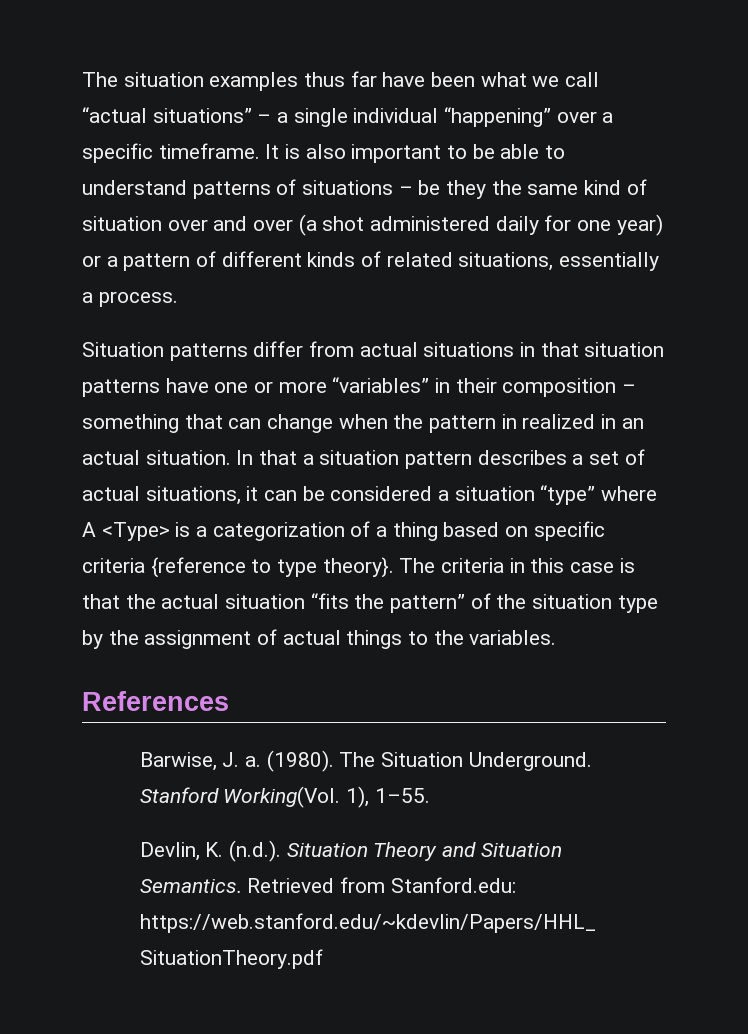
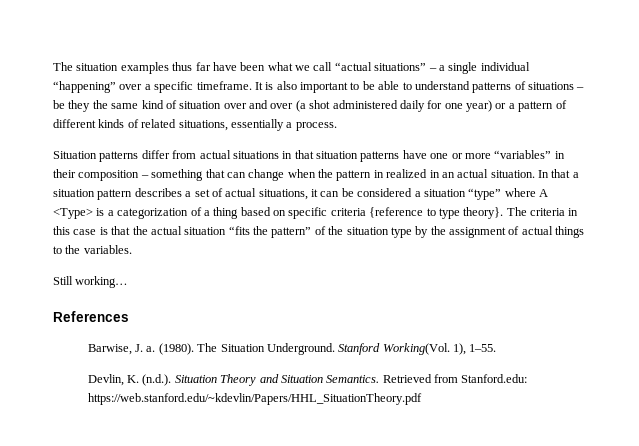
+ Still working…

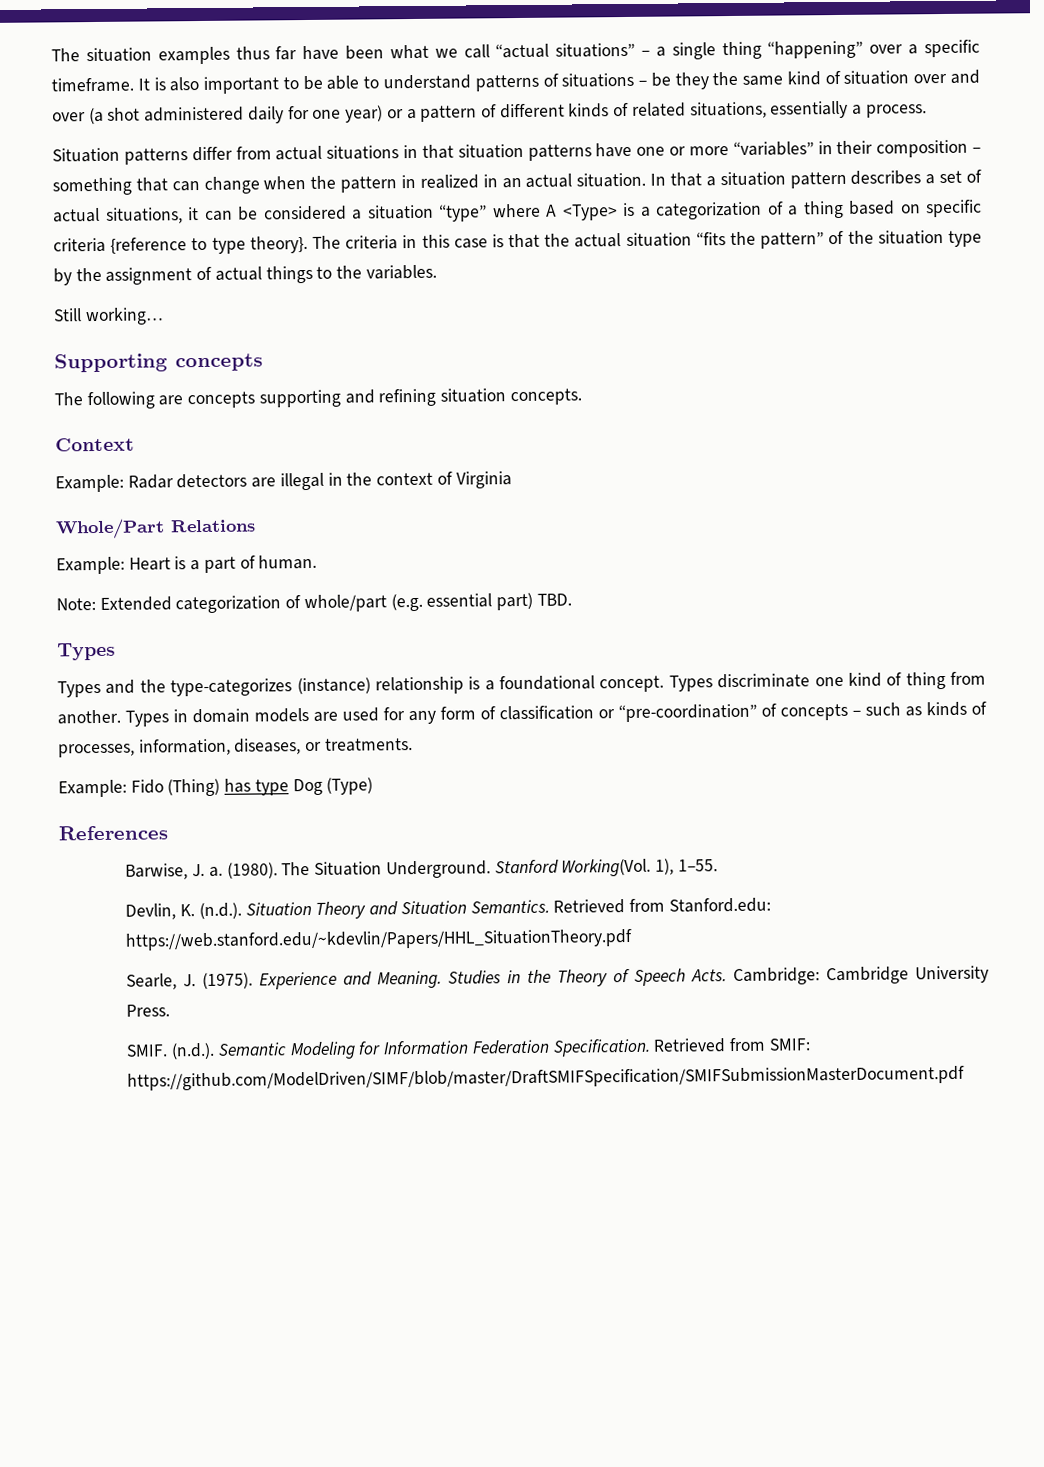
- The situation examples thus far have been what we call “actual situations” – a single individual “happening” over a specific timeframe.
+ The situation examples thus far have been what we call “actual situations” – a single thing “happening” over a specific timeframe.
+ Supporting concepts
+ The following are concepts supporting and refining situation concepts.
+ Context
+ Example: Radar detectors are illegal in the context of Virginia
+ Whole/Part Relations
+ Example: Heart is a part of human.
+ Note: Extended categorization of whole/part (e.g. essential part) TBD.
+ Types
+ Types and the type-categorizes (instance) relationship is a foundational concept. Types discriminate one kind of thing from another. Types in domain models are used for any form of classification or “pre-coordination” of concepts – such as kinds of processes, information, diseases, or treatments.
+ Example: Fido (Thing) has type Dog (Type)
+ Searle, J. (1975). Experience and Meaning. Studies in the Theory of Speech Acts. Cambridge: Cambridge University Press.
+ SMIF. (n.d.). Semantic Modeling for Information Federation Specification. Retrieved from SMIF: https://github.com/ModelDriven/SIMF/blob/master/DraftSMIFSpecification/SMIFSubmissionMasterDocument.pdf

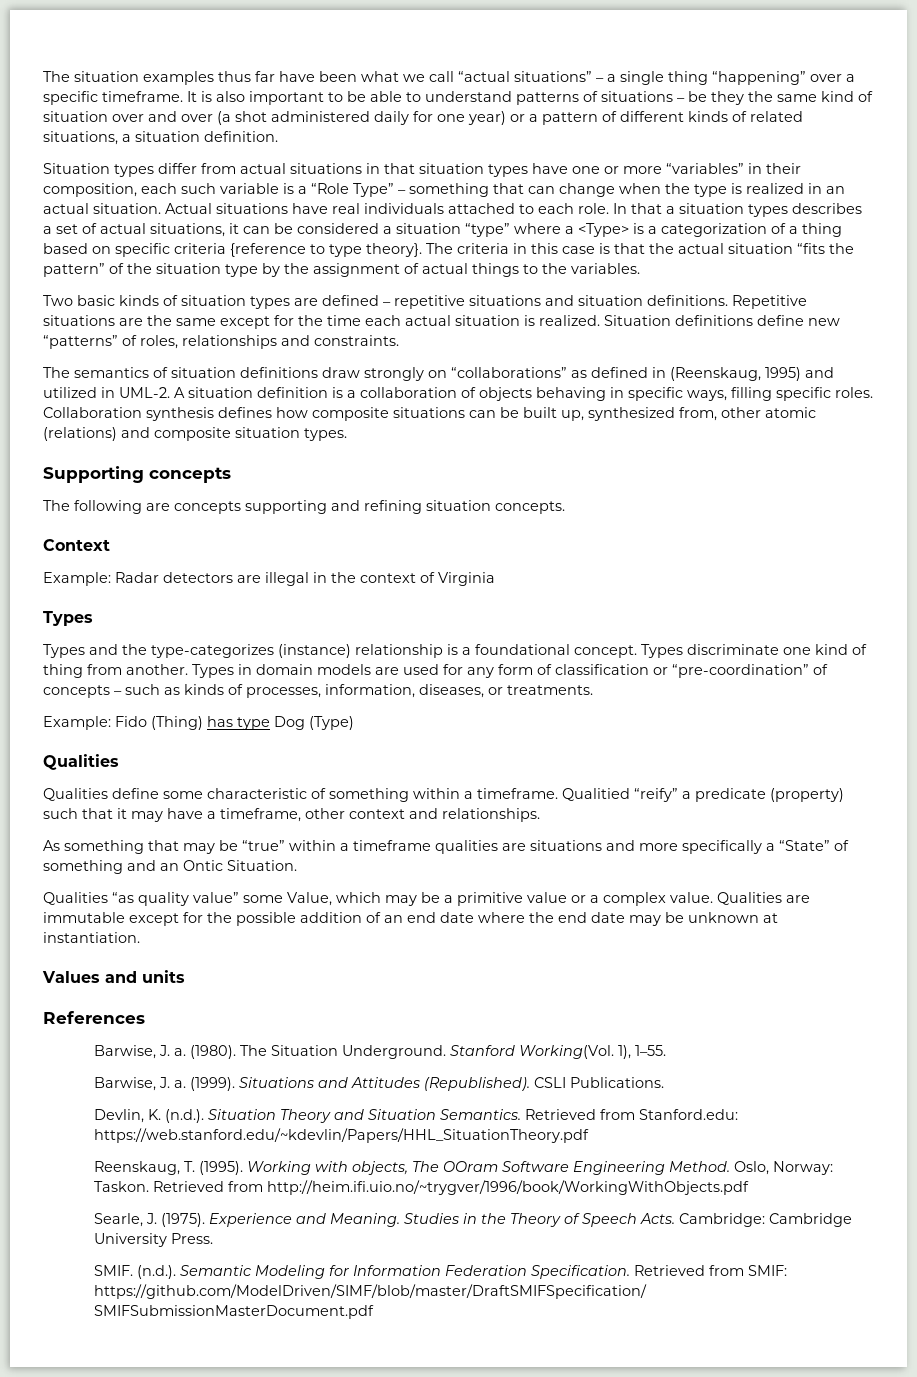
- It is also important to be able to understand patterns of situations – be they the same kind of situation over and over (a shot administered daily for one year) or a pattern of different kinds of related situations, essentially a process.
- Situation patterns differ from actual situations in that situation patterns have one or more “variables” in their composition – something that can change when the pattern in realized in an actual situation.
+ It is also important to be able to understand patterns of situations – be they the same kind of situation over and over (a shot administered daily for one year) or a pattern of different kinds of related situations, a situation definition.
+ Situation types differ from actual situations in that situation types have one or more “variables” in their composition, each such variable is a “Role Type” – something that can change when the type is realized in an actual situation.
+ Actual situations have real individuals attached to each role.
- In that a situation pattern describes a set of actual situations, it can be considered a situation “type” where A <Type> is a categorization of a thing based on specific criteria {reference to type theory}.
+ In that a situation types describes a set of actual situations, it can be considered a situation “type” where a <Type> is a categorization of a thing based on specific criteria {reference to type theory}.
- Still working…
+ Two basic kinds of situation types are defined – repetitive situations and situation definitions. Repetitive situations are the same except for the time each actual situation is realized. Situation definitions define new “patterns” of roles, relationships and constraints.
+ The semantics of situation definitions draw strongly on “collaborations” as defined in (Reenskaug, 1995) and utilized in UML-2. A situation definition is a collaboration of objects behaving in specific ways, filling specific roles. Collaboration synthesis defines how composite situations can be built up, synthesized from, other atomic (relations) and composite situation types.
- Whole/Part Relations
- Example: Heart is a part of human.
- Note: Extended categorization of whole/part (e.g. essential part) TBD.
  Example: Fido (Thing) has type Dog (Type)
+ Qualities
+ Qualities define some characteristic of something within a timeframe. Qualitied “reify” a predicate (property) such that it may have a timeframe, other context and relationships.
+ As something that may be “true” within a timeframe qualities are situations and more specifically a “State” of something and an Ontic Situation.
+ Qualities “as quality value” some Value, which may be a primitive value or a complex value. Qualities are immutable except for the possible addition of an end date where the end date may be unknown at instantiation.
+ Values and units
+ Barwise, J. a. (1999). Situations and Attitudes (Republished). CSLI Publications.
+ Reenskaug, T. (1995). Working with objects, The OOram Software Engineering Method. Oslo, Norway: Taskon. Retrieved from http://heim.ifi.uio.no/~trygver/1996/book/WorkingWithObjects.pdf

